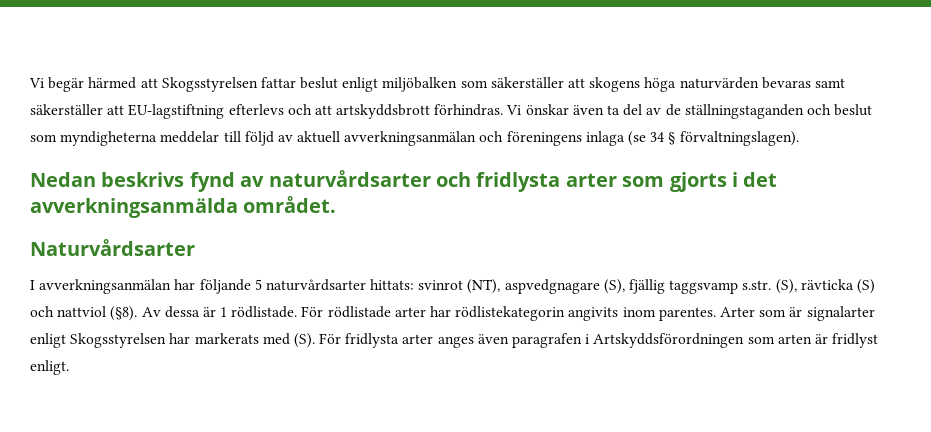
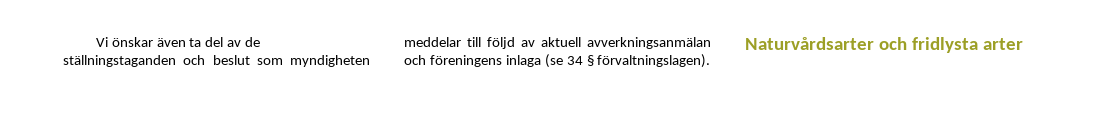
- Vi begär härmed att Skogsstyrelsen fattar beslut enligt miljöbalken som säkerställer att skogens höga naturvärden bevaras samt säkerställer att EU-lagstiftning efterlevs och att artskyddsbrott förhindras. Vi önskar även ta del av de ställningstaganden och beslut som myndigheterna meddelar till följd av aktuell avverkningsanmälan och föreningens inlaga (se 34 § förvaltningslagen).
+ Vi önskar även ta del av de ställningstaganden och beslut som myndigheten meddelar till följd av aktuell avverkningsanmälan och föreningens inlaga (se 34 § förvaltningslagen).
- Nedan beskrivs fynd av naturvårdsarter och fridlysta arter som gjorts i det avverkningsanmälda området.
- Naturvårdsarter
- I avverkningsanmälan har följande 5 naturvårdsarter hittats: svinrot (NT), aspvedgnagare (S), fjällig taggsvamp s.str. (S), rävticka (S) och nattviol (§8). Av dessa är 1 rödlistade. För rödlistade arter har rödlistekategorin angivits inom parentes. Arter som är signalarter enligt Skogsstyrelsen har markerats med (S). För fridlysta arter anges även paragrafen i Artskyddsförordningen som arten är fridlyst enligt.
+ Naturvårdsarter och fridlysta arter

